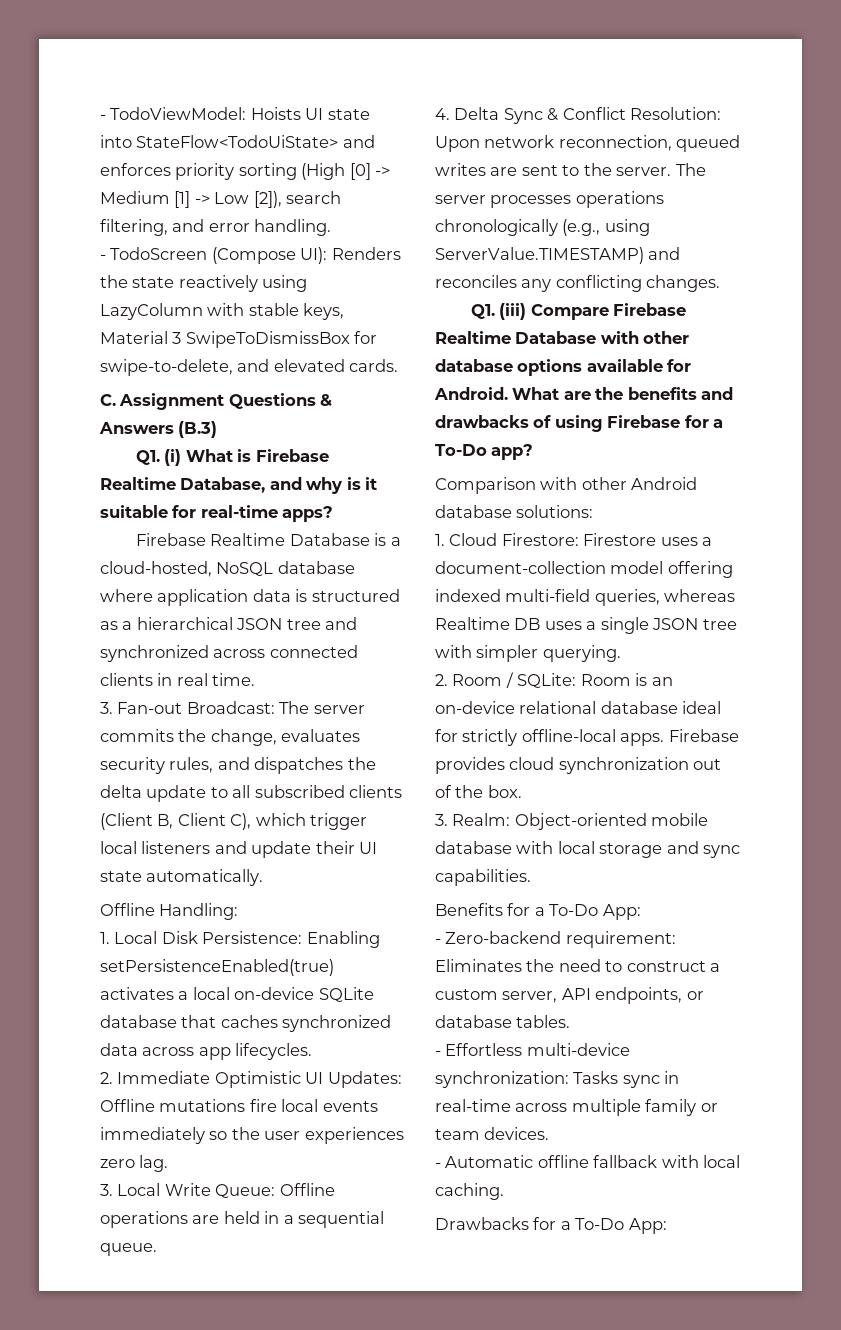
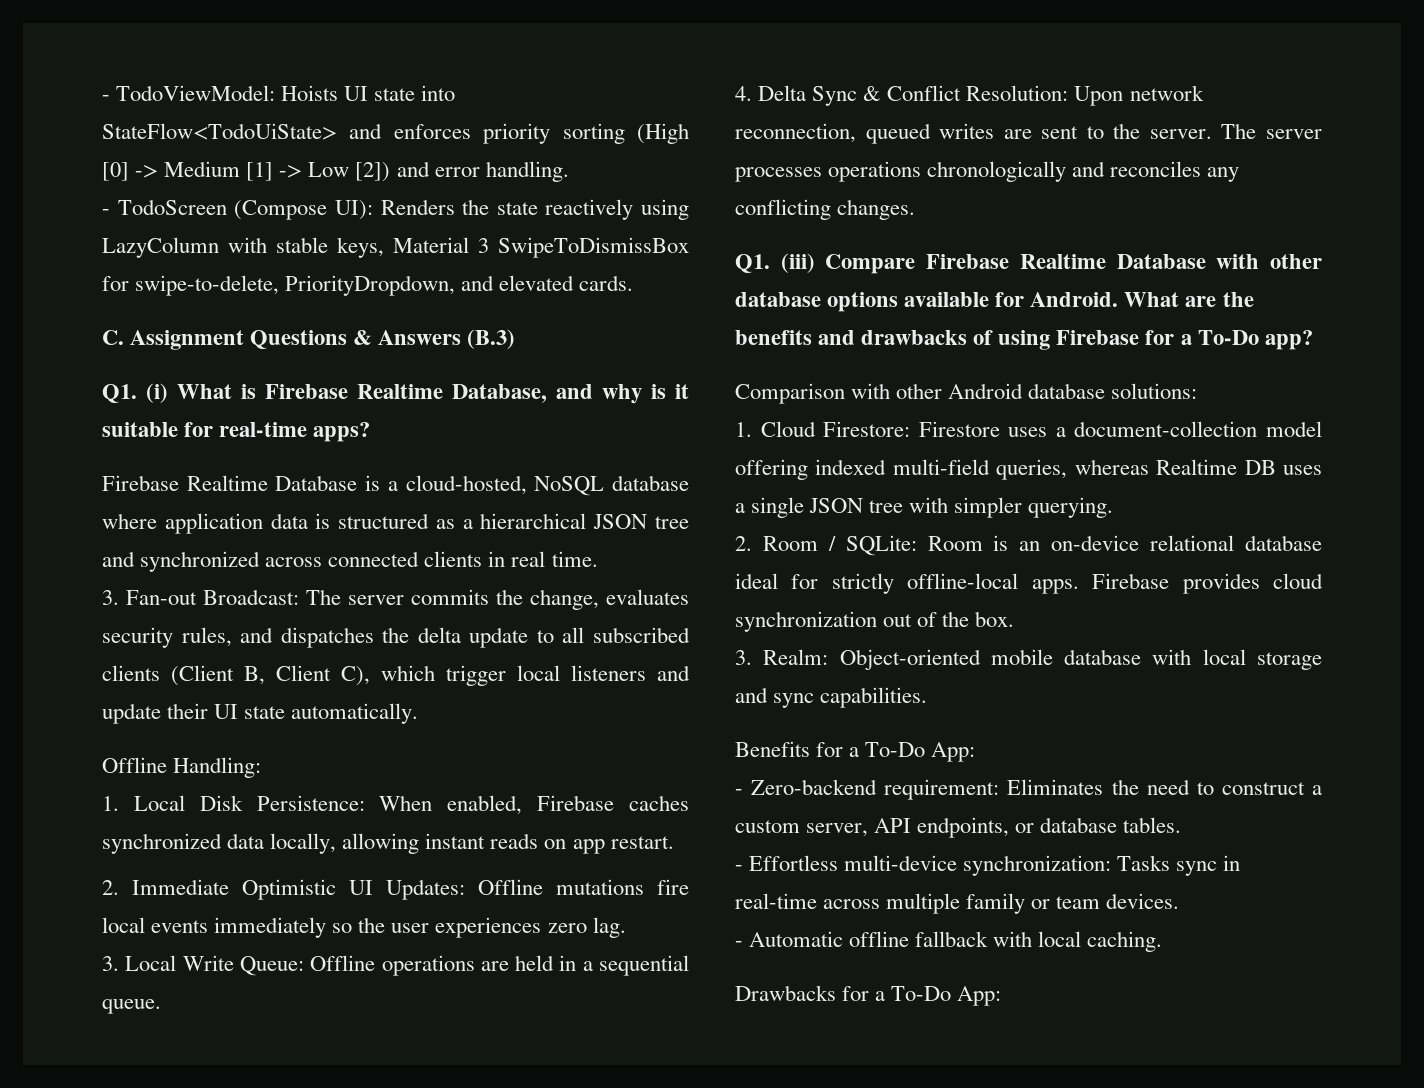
- - TodoViewModel: Hoists UI state into StateFlow<TodoUiState> and enforces priority sorting (High [0] -> Medium [1] -> Low [2]), search filtering, and error handling.
+ - TodoViewModel: Hoists UI state into StateFlow<TodoUiState> and enforces priority sorting (High [0] -> Medium [1] -> Low [2]) and error handling.
- - TodoScreen (Compose UI): Renders the state reactively using LazyColumn with stable keys, Material 3 SwipeToDismissBox for swipe-to-delete, and elevated cards.
+ - TodoScreen (Compose UI): Renders the state reactively using LazyColumn with stable keys, Material 3 SwipeToDismissBox for swipe-to-delete, PriorityDropdown, and elevated cards.
- 1. Local Disk Persistence: Enabling setPersistenceEnabled(true) activates a local on-device SQLite database that caches synchronized data across app lifecycles.
+ 1. Local Disk Persistence: When enabled, Firebase caches synchronized data locally, allowing instant reads on app restart.
- The server processes operations chronologically (e.g., using ServerValue.TIMESTAMP) and reconciles any conflicting changes.
+ The server processes operations chronologically and reconciles any conflicting changes.

